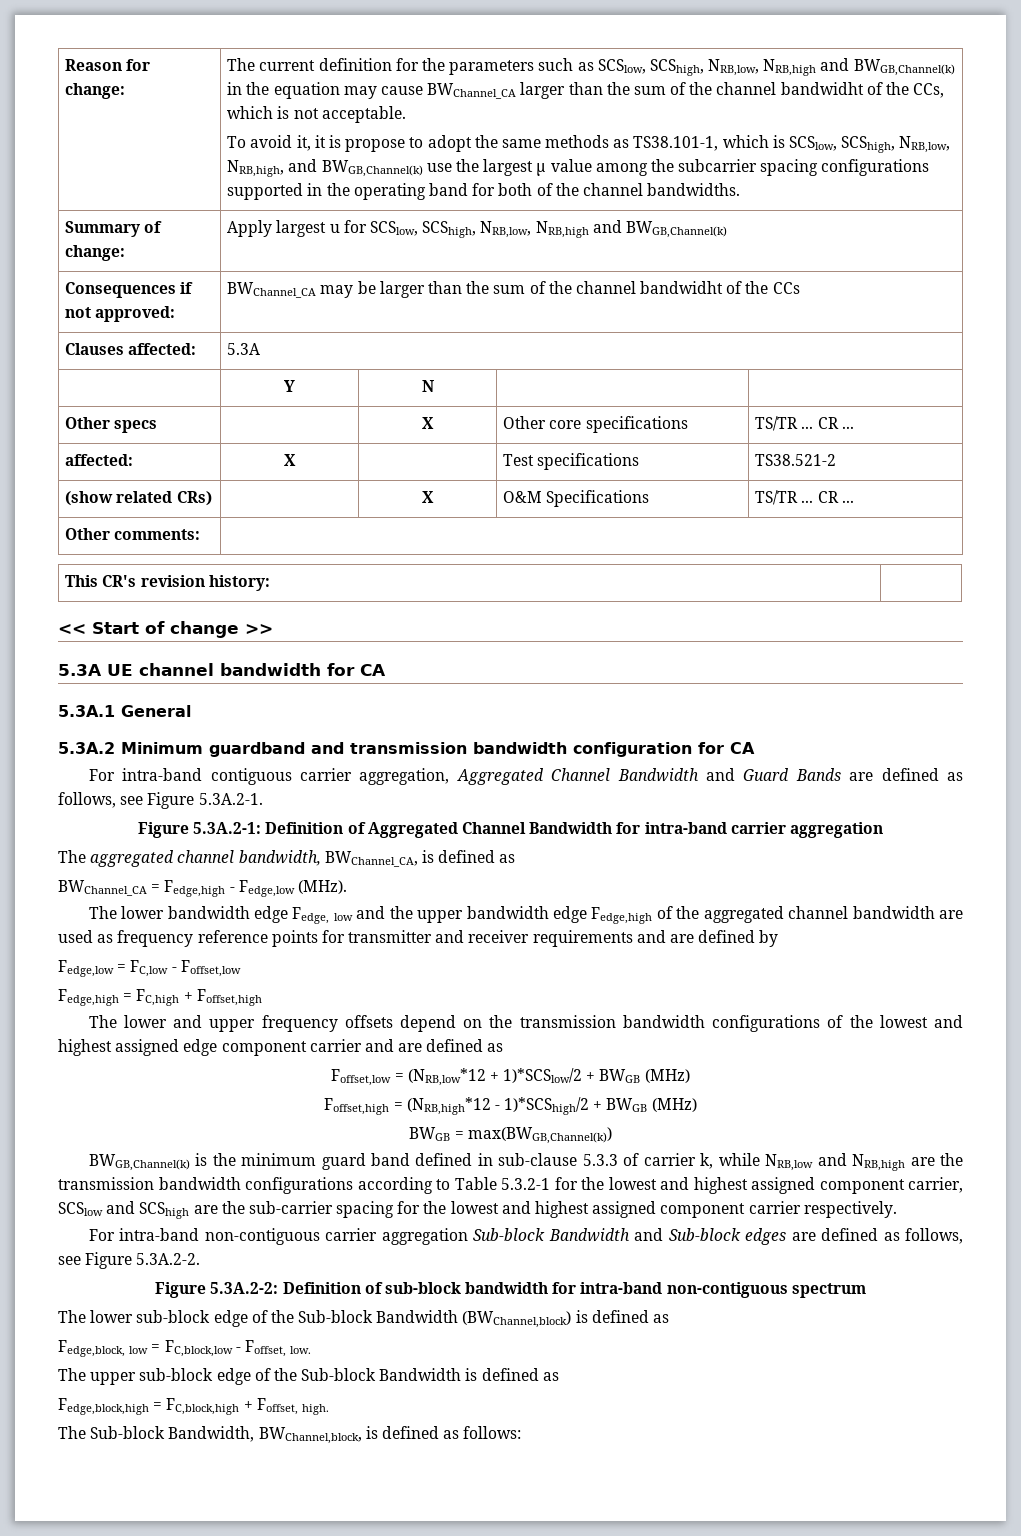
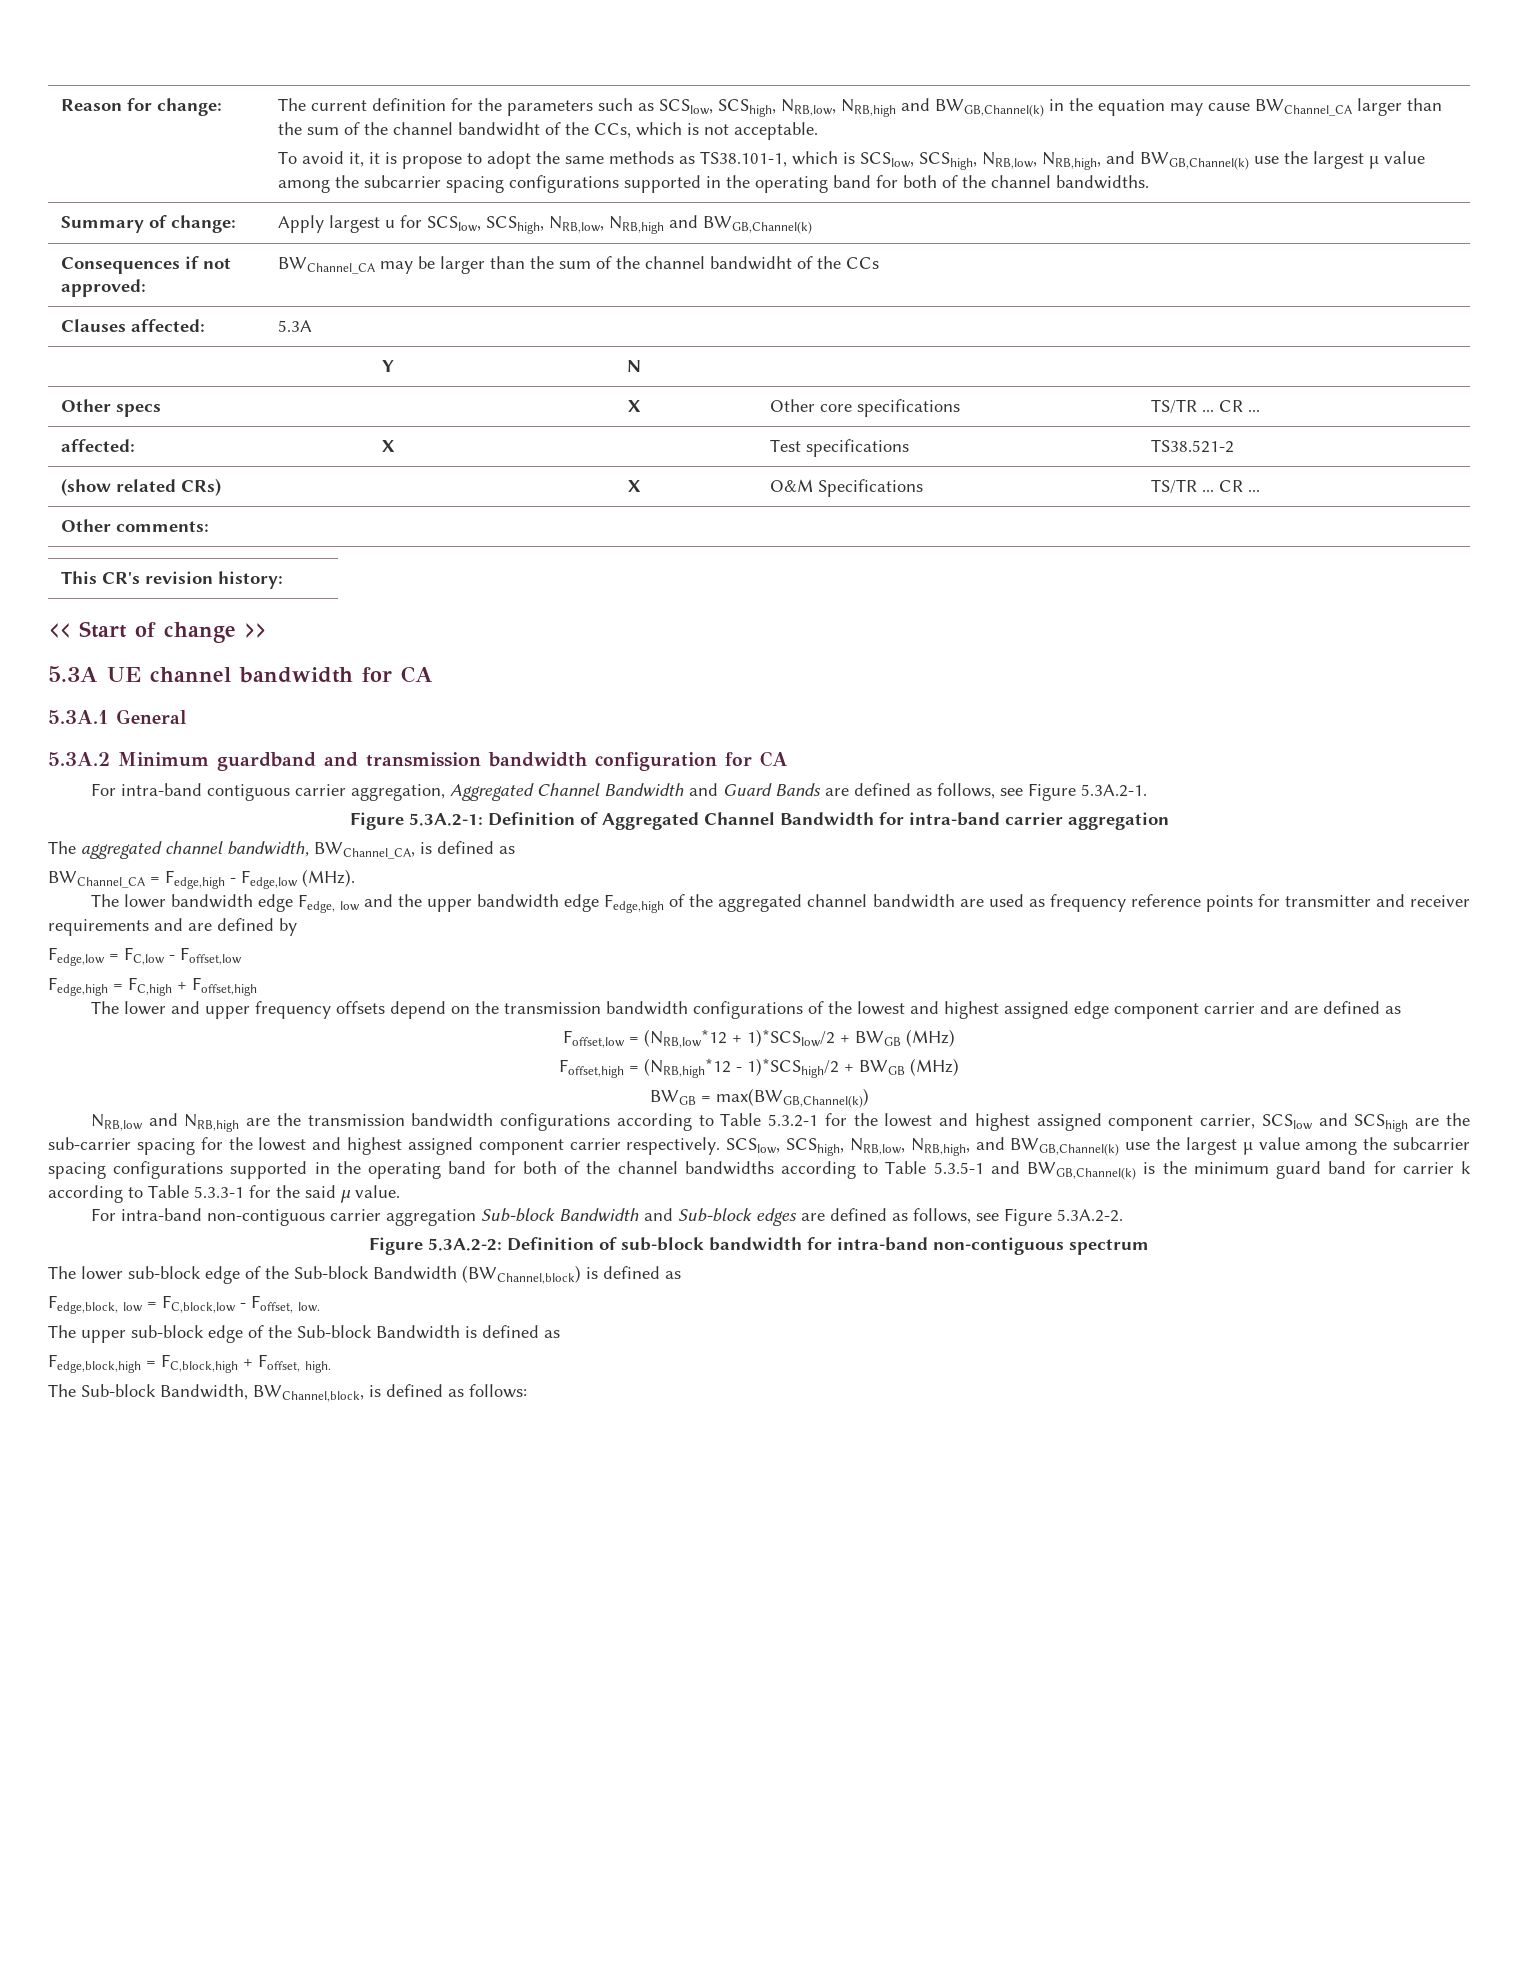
- BWGB,Channel(k) is the minimum guard band defined in sub-clause 5.3.3 of carrier k, while NRB,low and NRB,high are the transmission bandwidth configurations according to Table 5.3.2-1 for the lowest and highest assigned component carrier, SCSlow and SCShigh are the sub-carrier spacing for the lowest and highest assigned component carrier respectively.
+ NRB,low and NRB,high are the transmission bandwidth configurations according to Table 5.3.2-1 for the lowest and highest assigned component carrier, SCSlow and SCShigh are the sub-carrier spacing for the lowest and highest assigned component carrier respectively. SCSlow, SCShigh, NRB,low, NRB,high, and BWGB,Channel(k) use the largest μ value among the subcarrier spacing configurations supported in the operating band for both of the channel bandwidths according to Table 5.3.5-1 and BWGB,Channel(k) is the minimum guard band for carrier k according to Table 5.3.3-1 for the said μ value.

